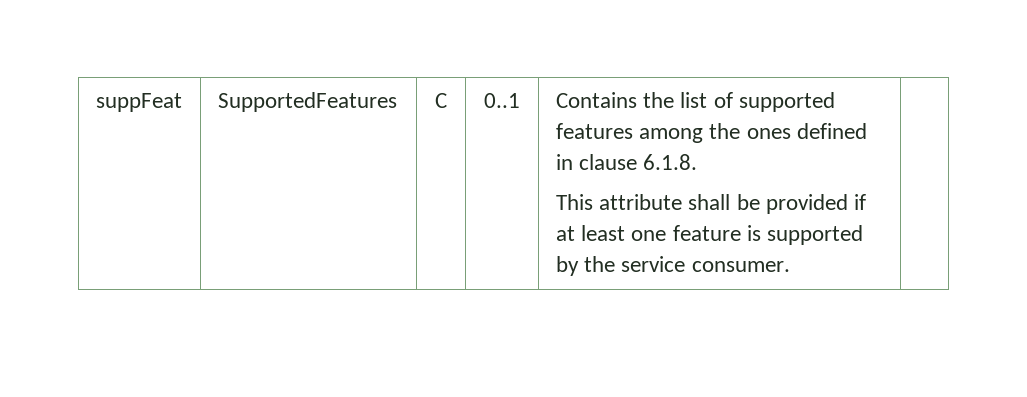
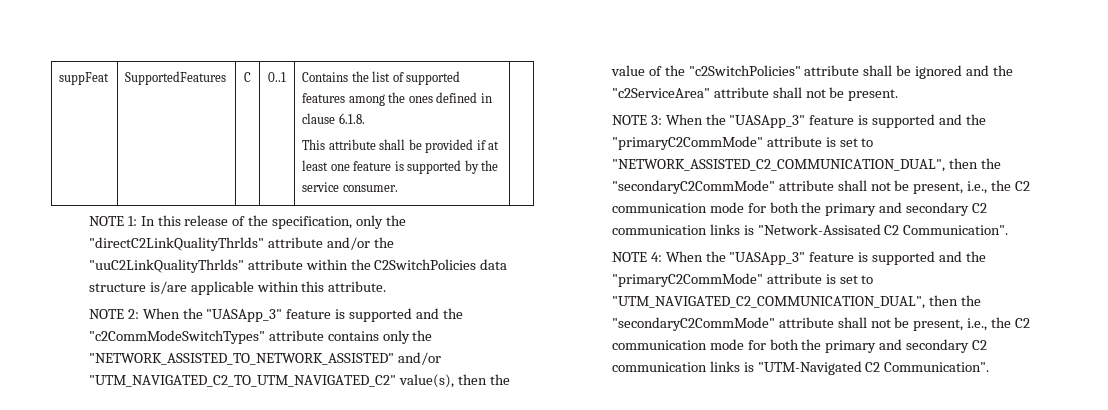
+ NOTE 1: In this release of the specification, only the "directC2LinkQualityThrlds" attribute and/or the "uuC2LinkQualityThrlds" attribute within the C2SwitchPolicies data structure is/are applicable within this attribute.
+ NOTE 2: When the "UASApp_3" feature is supported and the "c2CommModeSwitchTypes" attribute contains only the "NETWORK_ASSISTED_TO_NETWORK_ASSISTED" and/or "UTM_NAVIGATED_C2_TO_UTM_NAVIGATED_C2" value(s), then the value of the "c2SwitchPolicies" attribute shall be ignored and the "c2ServiceArea" attribute shall not be present.
+ NOTE 3: When the "UASApp_3" feature is supported and the "primaryC2CommMode" attribute is set to "NETWORK_ASSISTED_C2_COMMUNICATION_DUAL", then the "secondaryC2CommMode" attribute shall not be present, i.e., the C2 communication mode for both the primary and secondary C2 communication links is "Network-Assisated C2 Communication".
+ NOTE 4: When the "UASApp_3" feature is supported and the "primaryC2CommMode" attribute is set to "UTM_NAVIGATED_C2_COMMUNICATION_DUAL", then the "secondaryC2CommMode" attribute shall not be present, i.e., the C2 communication mode for both the primary and secondary C2 communication links is "UTM-Navigated C2 Communication".

